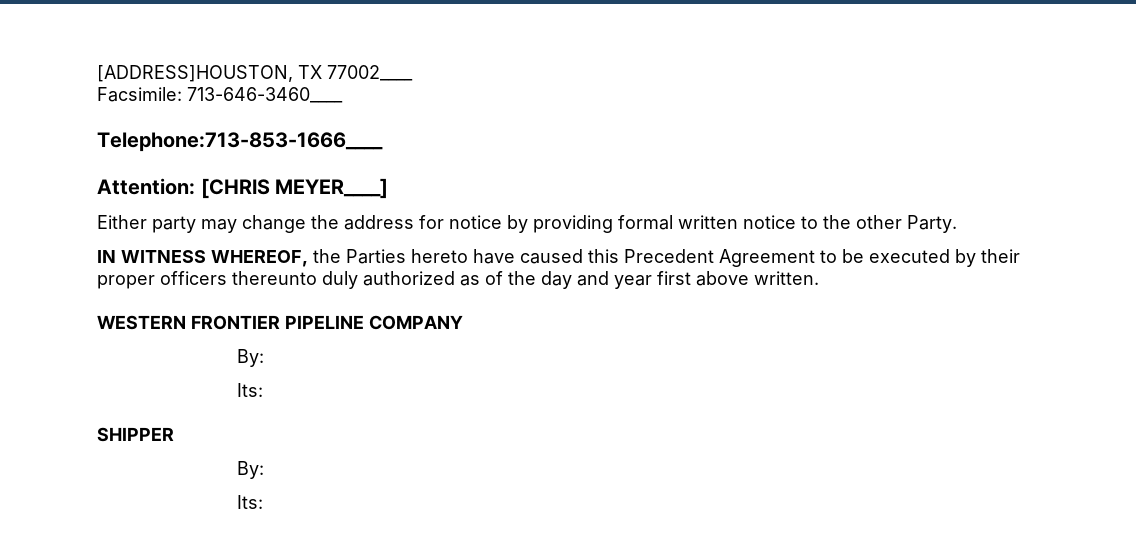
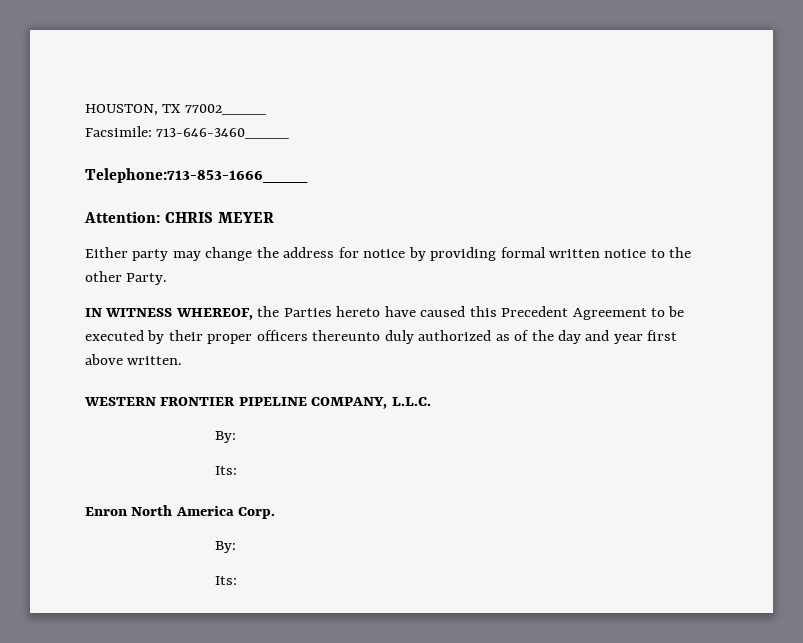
- [ADDRESS]HOUSTON, TX 77002____
+ HOUSTON, TX 77002____
- Attention: [CHRIS MEYER____]
+ Attention: CHRIS MEYER
- WESTERN FRONTIER PIPELINE COMPANY
+ WESTERN FRONTIER PIPELINE COMPANY, L.L.C.
- SHIPPER
+ Enron North America Corp.

